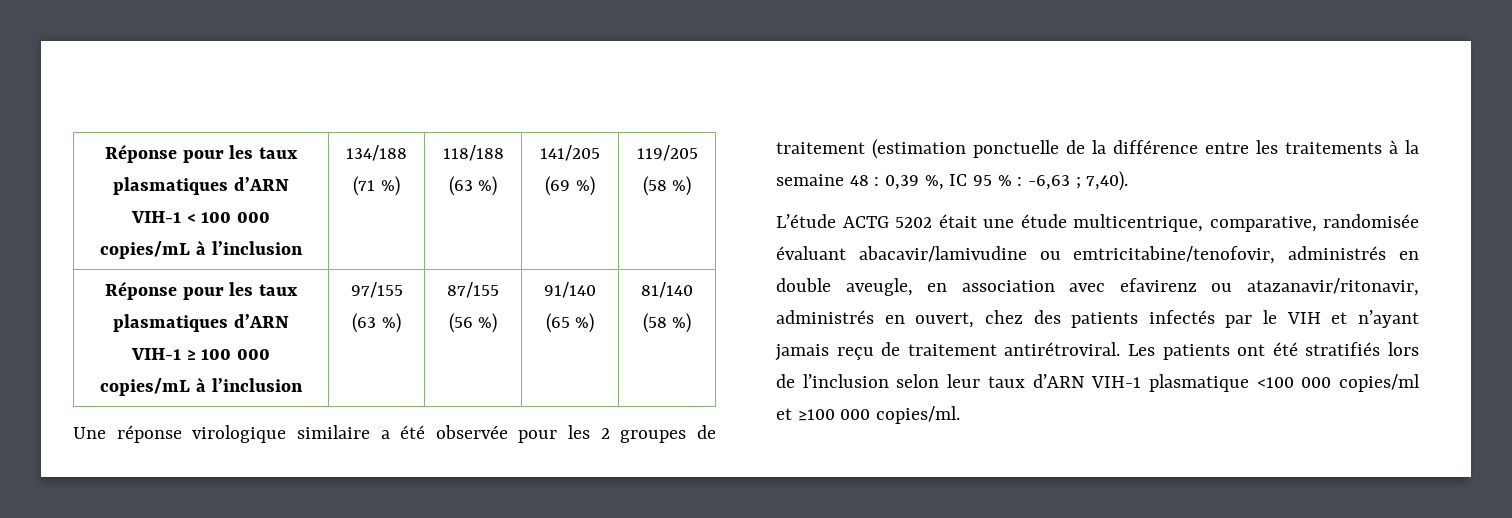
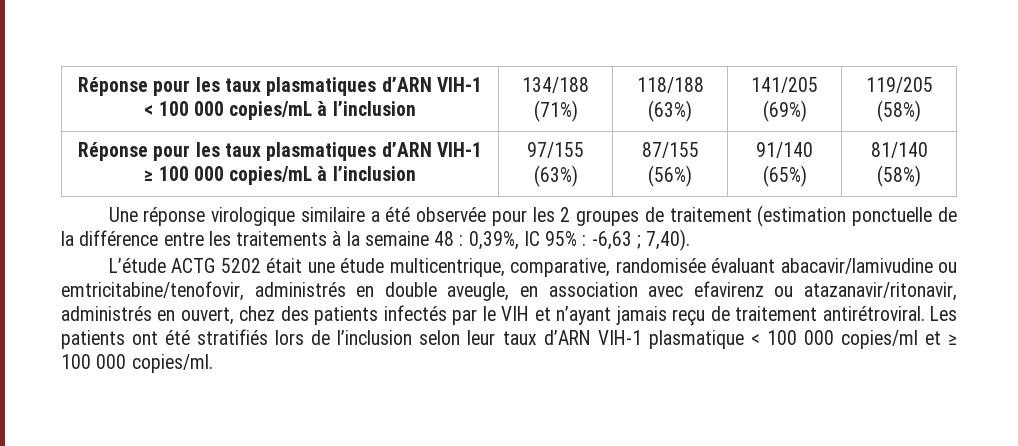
- Réponse pour les taux plasmatiques d’ARN VIH-1 < 100 000 copies/mL à l’inclusion | 134/188 (71 %) | 118/188 (63 %) | 141/205 (69 %) | 119/205 (58 %)
+ Réponse pour les taux plasmatiques d’ARN VIH-1 < 100 000 copies/mL à l’inclusion | 134/188 (71%) | 118/188 (63%) | 141/205 (69%) | 119/205 (58%)
- Réponse pour les taux plasmatiques d’ARN VIH-1 ≥ 100 000 copies/mL à l’inclusion | 97/155 (63 %) | 87/155 (56 %) | 91/140 (65 %) | 81/140 (58 %)
+ Réponse pour les taux plasmatiques d’ARN VIH-1 ≥ 100 000 copies/mL à l’inclusion | 97/155 (63%) | 87/155 (56%) | 91/140 (65%) | 81/140 (58%)
- Une réponse virologique similaire a été observée pour les 2 groupes de traitement (estimation ponctuelle de la différence entre les traitements à la semaine 48 : 0,39 %, IC 95 % : -6,63 ; 7,40).
+ Une réponse virologique similaire a été observée pour les 2 groupes de traitement (estimation ponctuelle de la différence entre les traitements à la semaine 48 : 0,39%, IC 95% : -6,63 ; 7,40).
- Les patients ont été stratifiés lors de l’inclusion selon leur taux d’ARN VIH-1 plasmatique <100 000 copies/ml et ≥100 000 copies/ml.
+ Les patients ont été stratifiés lors de l’inclusion selon leur taux d’ARN VIH-1 plasmatique < 100 000 copies/ml et ≥ 100 000 copies/ml.

